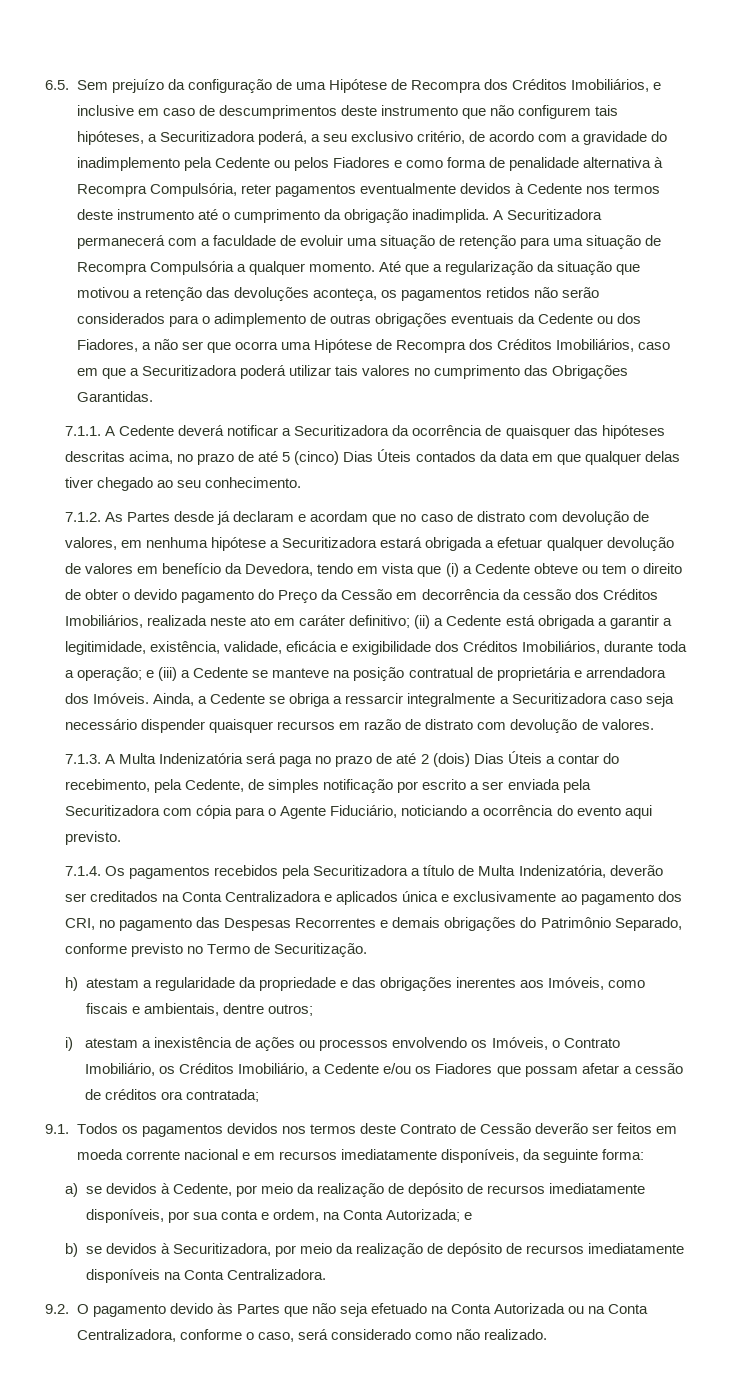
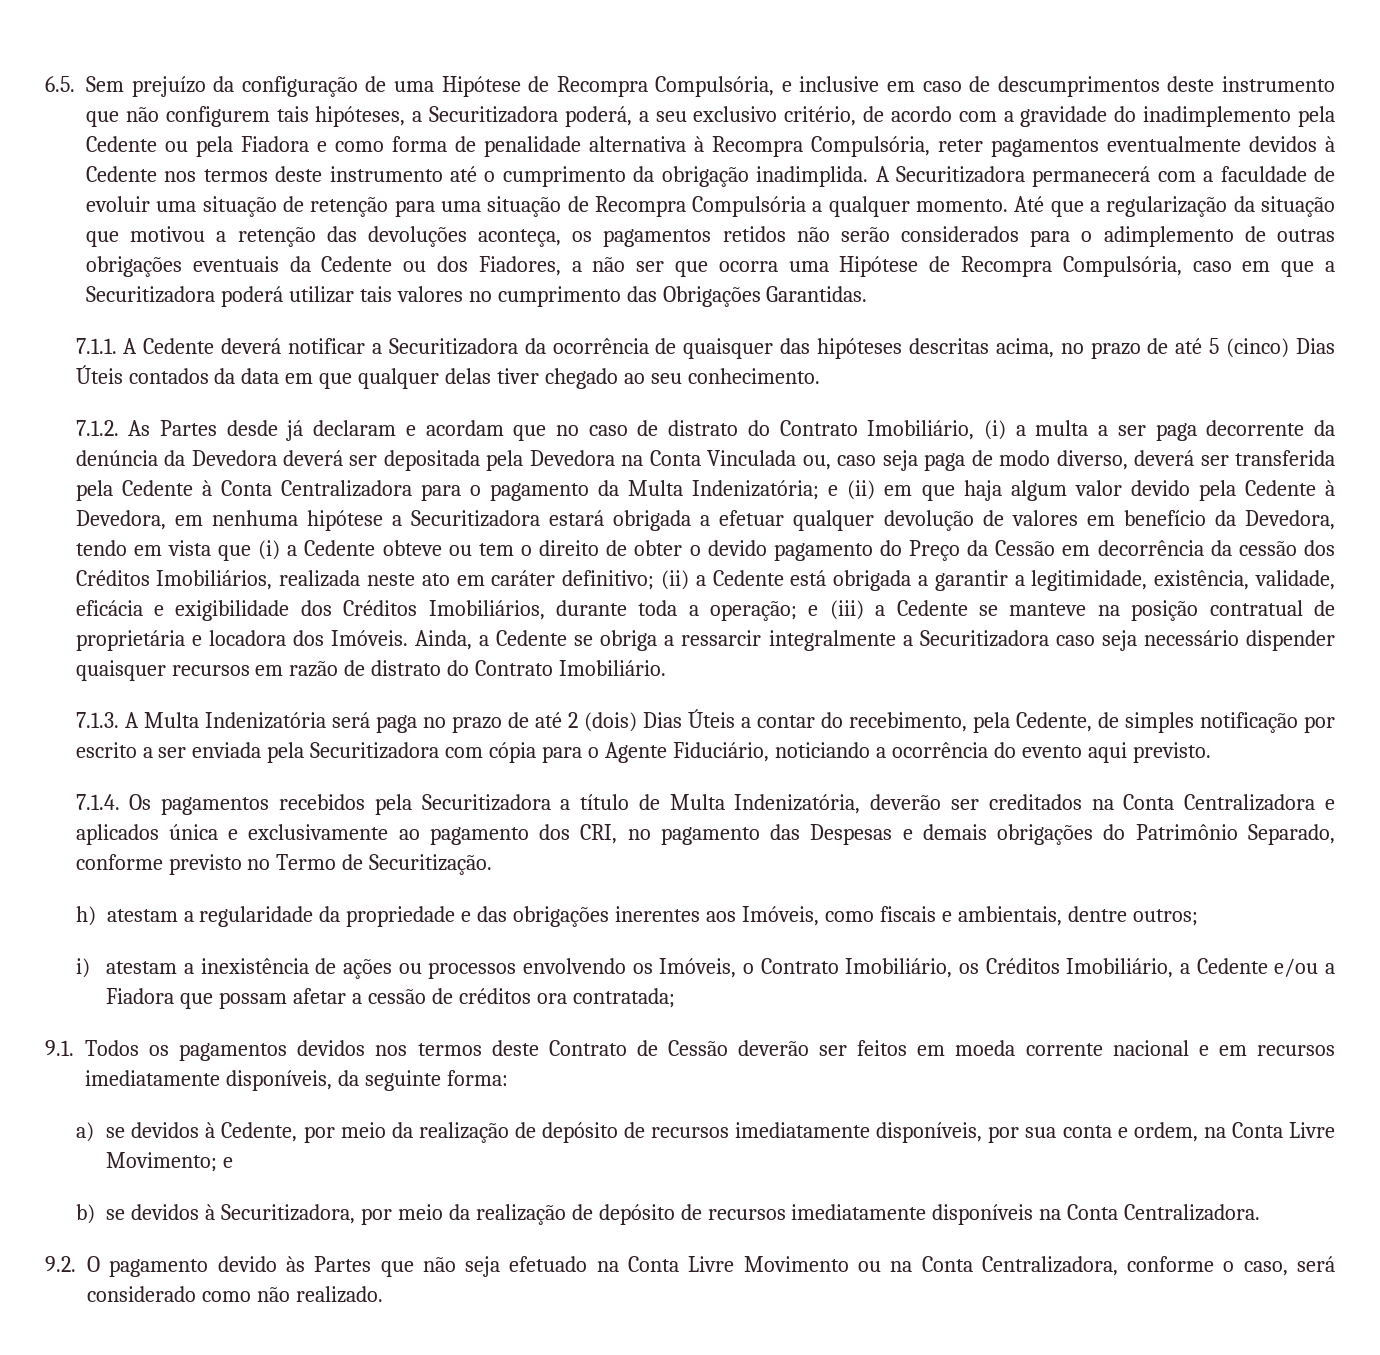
- 6.5. Sem prejuízo da configuração de uma Hipótese de Recompra dos Créditos Imobiliários, e inclusive em caso de descumprimentos deste instrumento que não configurem tais hipóteses, a Securitizadora poderá, a seu exclusivo critério, de acordo com a gravidade do inadimplemento pela Cedente ou pelos Fiadores e como forma de penalidade alternativa à Recompra Compulsória, reter pagamentos eventualmente devidos à Cedente nos termos deste instrumento até o cumprimento da obrigação inadimplida.
+ 6.5. Sem prejuízo da configuração de uma Hipótese de Recompra Compulsória, e inclusive em caso de descumprimentos deste instrumento que não configurem tais hipóteses, a Securitizadora poderá, a seu exclusivo critério, de acordo com a gravidade do inadimplemento pela Cedente ou pela Fiadora e como forma de penalidade alternativa à Recompra Compulsória, reter pagamentos eventualmente devidos à Cedente nos termos deste instrumento até o cumprimento da obrigação inadimplida.
- Até que a regularização da situação que motivou a retenção das devoluções aconteça, os pagamentos retidos não serão considerados para o adimplemento de outras obrigações eventuais da Cedente ou dos Fiadores, a não ser que ocorra uma Hipótese de Recompra dos Créditos Imobiliários, caso em que a Securitizadora poderá utilizar tais valores no cumprimento das Obrigações Garantidas.
+ Até que a regularização da situação que motivou a retenção das devoluções aconteça, os pagamentos retidos não serão considerados para o adimplemento de outras obrigações eventuais da Cedente ou dos Fiadores, a não ser que ocorra uma Hipótese de Recompra Compulsória, caso em que a Securitizadora poderá utilizar tais valores no cumprimento das Obrigações Garantidas.
- 7.1.2. As Partes desde já declaram e acordam que no caso de distrato com devolução de valores, em nenhuma hipótese a Securitizadora estará obrigada a efetuar qualquer devolução de valores em benefício da Devedora, tendo em vista que (i) a Cedente obteve ou tem o direito de obter o devido pagamento do Preço da Cessão em decorrência da cessão dos Créditos Imobiliários, realizada neste ato em caráter definitivo;
+ 7.1.2. As Partes desde já declaram e acordam que no caso de distrato do Contrato Imobiliário, (i) a multa a ser paga decorrente da denúncia da Devedora deverá ser depositada pela Devedora na Conta Vinculada ou, caso seja paga de modo diverso, deverá ser transferida pela Cedente à Conta Centralizadora para o pagamento da Multa Indenizatória; e (ii) em que haja algum valor devido pela Cedente à Devedora, em nenhuma hipótese a Securitizadora estará obrigada a efetuar qualquer devolução de valores em benefício da Devedora, tendo em vista que (i) a Cedente obteve ou tem o direito de obter o devido pagamento do Preço da Cessão em decorrência da cessão dos Créditos Imobiliários, realizada neste ato em caráter definitivo;
- e (iii) a Cedente se manteve na posição contratual de proprietária e arrendadora dos Imóveis.
+ e (iii) a Cedente se manteve na posição contratual de proprietária e locadora dos Imóveis.
- Ainda, a Cedente se obriga a ressarcir integralmente a Securitizadora caso seja necessário dispender quaisquer recursos em razão de distrato com devolução de valores.
+ Ainda, a Cedente se obriga a ressarcir integralmente a Securitizadora caso seja necessário dispender quaisquer recursos em razão de distrato do Contrato Imobiliário.
- 7.1.4. Os pagamentos recebidos pela Securitizadora a título de Multa Indenizatória, deverão ser creditados na Conta Centralizadora e aplicados única e exclusivamente ao pagamento dos CRI, no pagamento das Despesas Recorrentes e demais obrigações do Patrimônio Separado, conforme previsto no Termo de Securitização.
+ 7.1.4. Os pagamentos recebidos pela Securitizadora a título de Multa Indenizatória, deverão ser creditados na Conta Centralizadora e aplicados única e exclusivamente ao pagamento dos CRI, no pagamento das Despesas e demais obrigações do Patrimônio Separado, conforme previsto no Termo de Securitização.
- i) atestam a inexistência de ações ou processos envolvendo os Imóveis, o Contrato Imobiliário, os Créditos Imobiliário, a Cedente e/ou os Fiadores que possam afetar a cessão de créditos ora contratada;
+ i) atestam a inexistência de ações ou processos envolvendo os Imóveis, o Contrato Imobiliário, os Créditos Imobiliário, a Cedente e/ou a Fiadora que possam afetar a cessão de créditos ora contratada;
- a) se devidos à Cedente, por meio da realização de depósito de recursos imediatamente disponíveis, por sua conta e ordem, na Conta Autorizada; e
+ a) se devidos à Cedente, por meio da realização de depósito de recursos imediatamente disponíveis, por sua conta e ordem, na Conta Livre Movimento; e
- 9.2. O pagamento devido às Partes que não seja efetuado na Conta Autorizada ou na Conta Centralizadora, conforme o caso, será considerado como não realizado.
+ 9.2. O pagamento devido às Partes que não seja efetuado na Conta Livre Movimento ou na Conta Centralizadora, conforme o caso, será considerado como não realizado.

